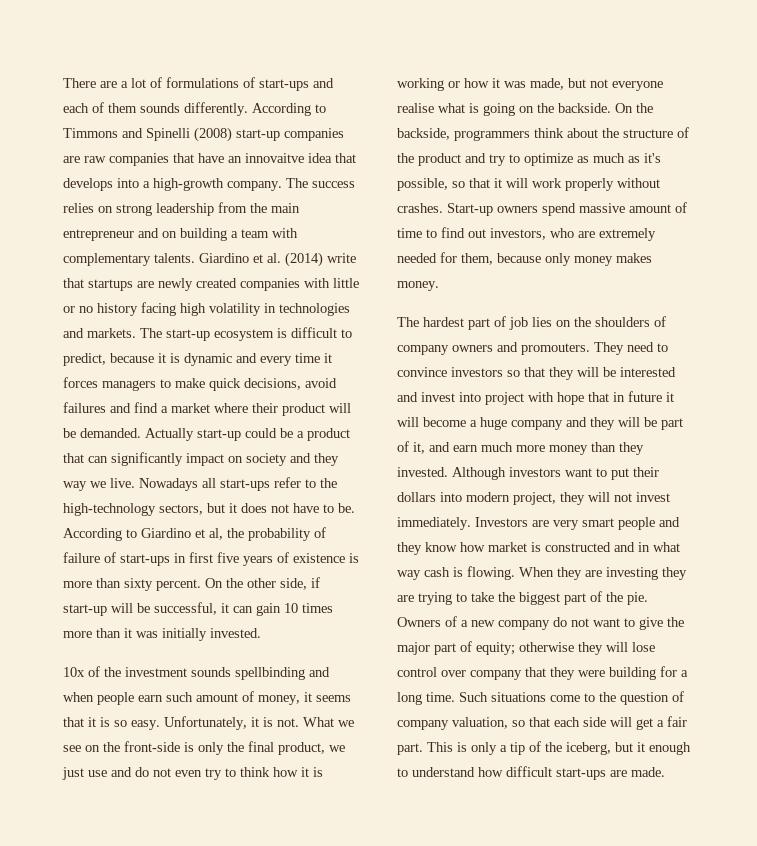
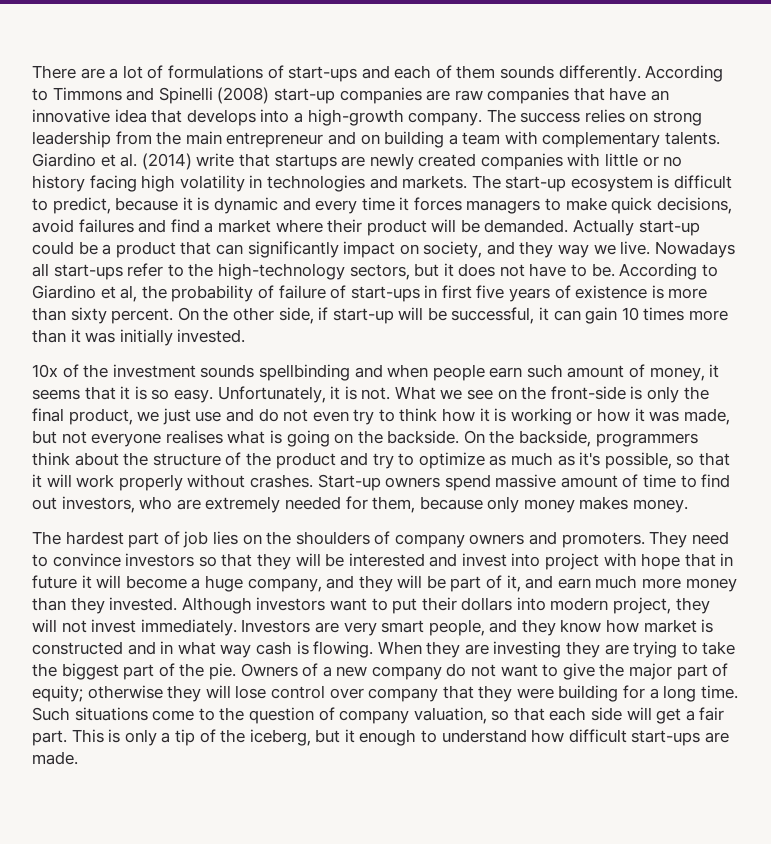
- According to Timmons and Spinelli (2008) start-up companies are raw companies that have an innovaitve idea that develops into a high-growth company.
+ According to Timmons and Spinelli (2008) start-up companies are raw companies that have an innovative idea that develops into a high-growth company.
- Actually start-up could be a product that can significantly impact on society and they way we live.
+ Actually start-up could be a product that can significantly impact on society, and they way we live.
- What we see on the front-side is only the final product, we just use and do not even try to think how it is working or how it was made, but not everyone realise what is going on the backside.
+ What we see on the front-side is only the final product, we just use and do not even try to think how it is working or how it was made, but not everyone realises what is going on the backside.
- The hardest part of job lies on the shoulders of company owners and promouters.
+ The hardest part of job lies on the shoulders of company owners and promoters.
- They need to convince investors so that they will be interested and invest into project with hope that in future it will become a huge company and they will be part of it, and earn much more money than they invested.
+ They need to convince investors so that they will be interested and invest into project with hope that in future it will become a huge company, and they will be part of it, and earn much more money than they invested.
- Investors are very smart people and they know how market is constructed and in what way cash is flowing.
+ Investors are very smart people, and they know how market is constructed and in what way cash is flowing.

